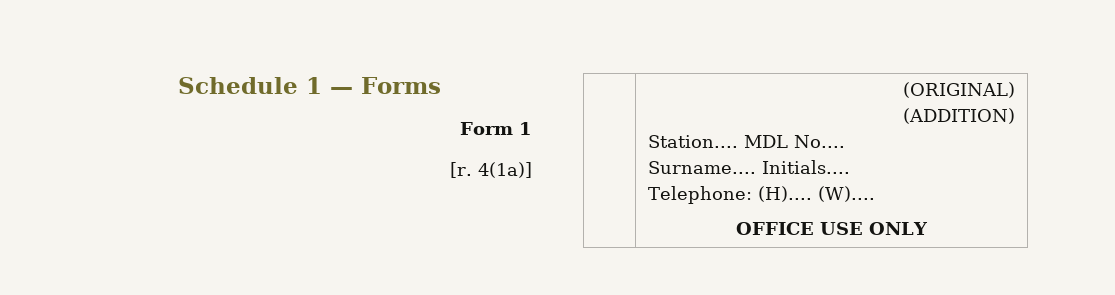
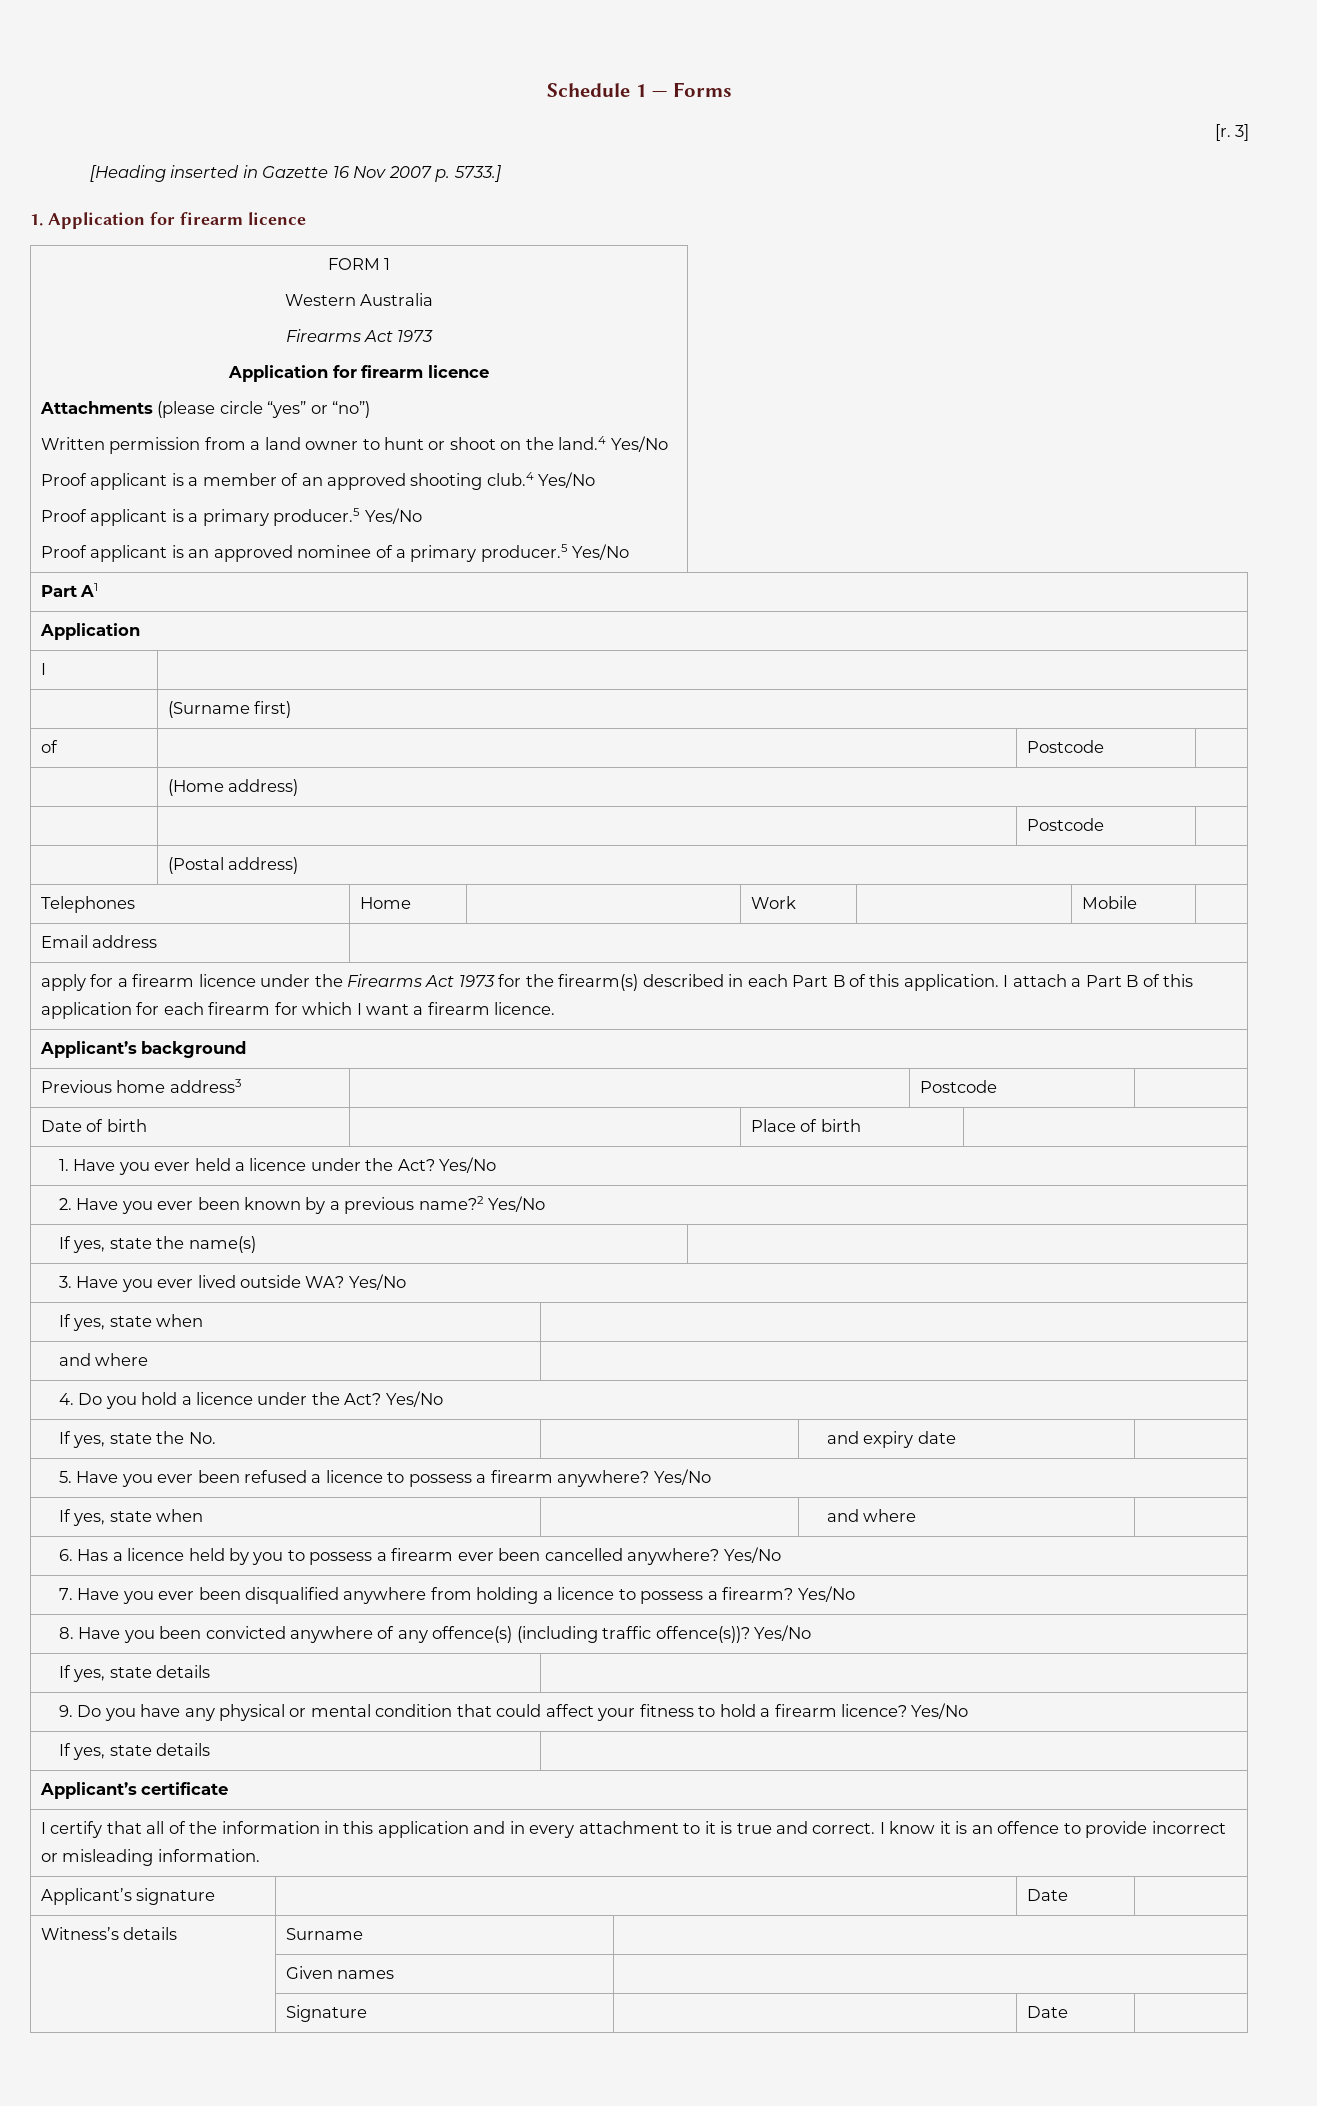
- Form 1
- [r. 4(1a)]
- | (ORIGINAL)
- (ADDITION)
- Station.... MDL No....
- Surname.... Initials....
- Telephone: (H).... (W)....
- OFFICE USE ONLY
+ [r. 3]
+ [Heading inserted in Gazette 16 Nov 2007 p. 5733.]
+ 1. Application for firearm licence
+ FORM 1
+ Western Australia
+ Firearms Act 1973
+ Application for firearm licence
+ Attachments (please circle “yes” or “no”)
+ Written permission from a land owner to hunt or shoot on the land.4 Yes/No
+ Proof applicant is a member of an approved shooting club.4 Yes/No
+ Proof applicant is a primary producer.5 Yes/No
+ Proof applicant is an approved nominee of a primary producer.5 Yes/No
+ Part A1
+ Application
+ I |
+ | (Surname first)
+ of | | Postcode |
+ | (Home address)
+ | | Postcode |
+ | (Postal address)
+ Telephones | Home | | Work | | Mobile |
+ Email address |
+ apply for a firearm licence under the Firearms Act 1973 for the firearm(s) described in each Part B of this application. I attach a Part B of this application for each firearm for which I want a firearm licence.
+ Applicant’s background
+ Previous home address3 | | Postcode |
+ Date of birth | | Place of birth |
+ 1. Have you ever held a licence under the Act? Yes/No
+ 2. Have you ever been known by a previous name?2 Yes/No
+ If yes, state the name(s) |
+ 3. Have you ever lived outside WA? Yes/No
+ If yes, state when |
+ and where |
+ 4. Do you hold a licence under the Act? Yes/No
+ If yes, state the No. | | and expiry date |
+ 5. Have you ever been refused a licence to possess a firearm anywhere? Yes/No
+ If yes, state when | | and where |
+ 6. Has a licence held by you to possess a firearm ever been cancelled anywhere? Yes/No
+ 7. Have you ever been disqualified anywhere from holding a licence to possess a firearm? Yes/No
+ 8. Have you been convicted anywhere of any offence(s) (including traffic offence(s))? Yes/No
+ If yes, state details |
+ 9. Do you have any physical or mental condition that could affect your fitness to hold a firearm licence? Yes/No
+ If yes, state details |
+ Applicant’s certificate
+ I certify that all of the information in this application and in every attachment to it is true and correct. I know it is an offence to provide incorrect or misleading information.
+ Applicant’s signature | | Date |
+ Witness’s details | Surname |
+ | Given names |
+ | Signature | | Date |

